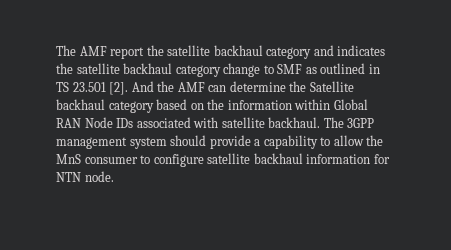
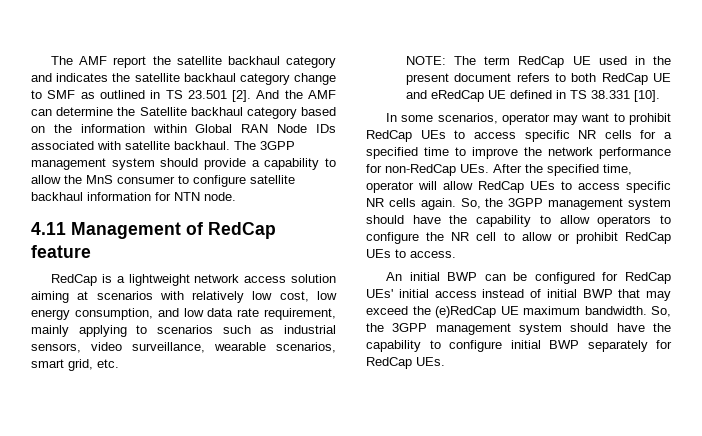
+ 4.11 Management of RedCap feature
+ RedCap is a lightweight network access solution aiming at scenarios with relatively low cost, low energy consumption, and low data rate requirement, mainly applying to scenarios such as industrial sensors, video surveillance, wearable scenarios, smart grid, etc.
+ NOTE: The term RedCap UE used in the present document refers to both RedCap UE and eRedCap UE defined in TS 38.331 [10].
+ In some scenarios, operator may want to prohibit RedCap UEs to access specific NR cells for a specified time to improve the network performance for non-RedCap UEs. After the specified time, operator will allow RedCap UEs to access specific NR cells again. So, the 3GPP management system should have the capability to allow operators to configure the NR cell to allow or prohibit RedCap UEs to access.
+ An initial BWP can be configured for RedCap UEs' initial access instead of initial BWP that may exceed the (e)RedCap UE maximum bandwidth. So, the 3GPP management system should have the capability to configure initial BWP separately for RedCap UEs.

